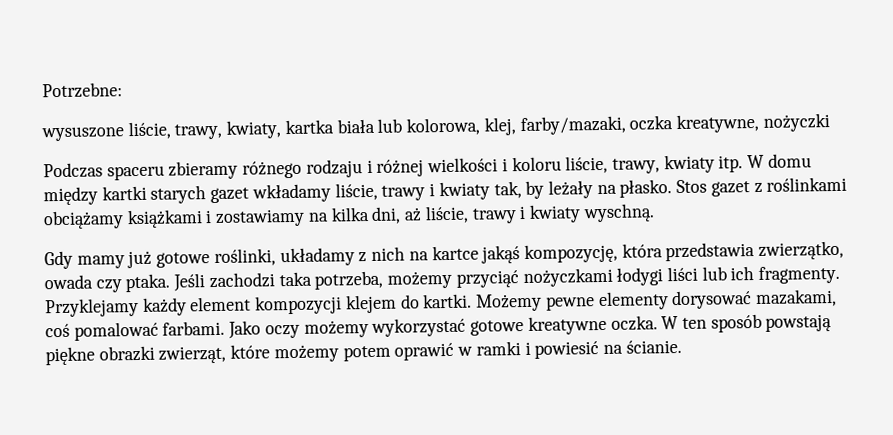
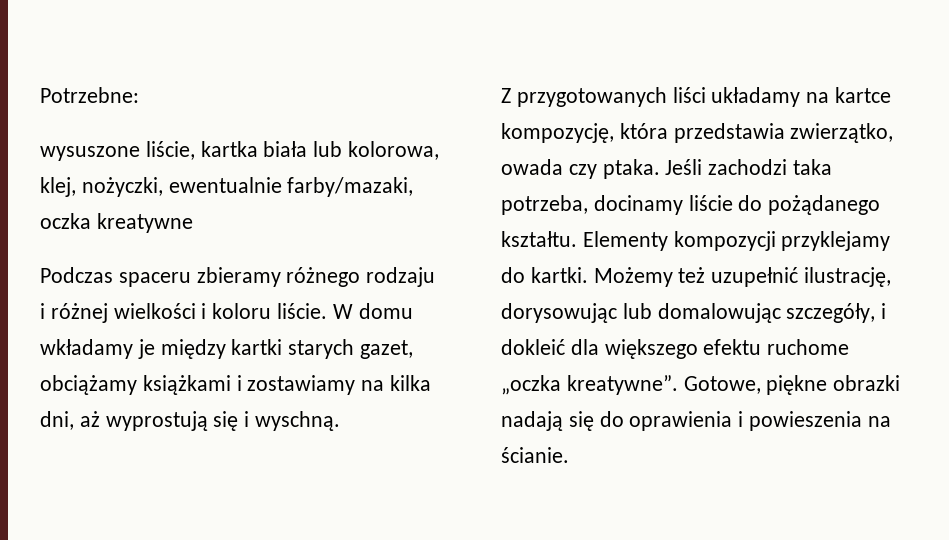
- wysuszone liście, trawy, kwiaty, kartka biała lub kolorowa, klej, farby/mazaki, oczka kreatywne, nożyczki
+ wysuszone liście, kartka biała lub kolorowa, klej, nożyczki, ewentualnie farby/mazaki, oczka kreatywne
- Podczas spaceru zbieramy różnego rodzaju i różnej wielkości i koloru liście, trawy, kwiaty itp. W domu między kartki starych gazet wkładamy liście, trawy i kwiaty tak, by leżały na płasko. Stos gazet z roślinkami obciążamy książkami i zostawiamy na kilka dni, aż liście, trawy i kwiaty wyschną.
- Gdy mamy już gotowe roślinki, układamy z nich na kartce jakąś kompozycję, która przedstawia zwierzątko, owada czy ptaka.
+ Podczas spaceru zbieramy różnego rodzaju i różnej wielkości i koloru liście. W domu wkładamy je między kartki starych gazet, obciążamy książkami i zostawiamy na kilka dni, aż wyprostują się i wyschną.
+ Z przygotowanych liści układamy na kartce kompozycję, która przedstawia zwierzątko, owada czy ptaka.
- Jeśli zachodzi taka potrzeba, możemy przyciąć nożyczkami łodygi liści lub ich fragmenty. Przyklejamy każdy element kompozycji klejem do kartki. Możemy pewne elementy dorysować mazakami, coś pomalować farbami. Jako oczy możemy wykorzystać gotowe kreatywne oczka. W ten sposób powstają piękne obrazki zwierząt, które możemy potem oprawić w ramki i powiesić na ścianie.
+ Jeśli zachodzi taka potrzeba, docinamy liście do pożądanego kształtu. Elementy kompozycji przyklejamy do kartki. Możemy też uzupełnić ilustrację, dorysowując lub domalowując szczegóły, i dokleić dla większego efektu ruchome „oczka kreatywne”. Gotowe, piękne obrazki nadają się do oprawienia i powieszenia na ścianie.

